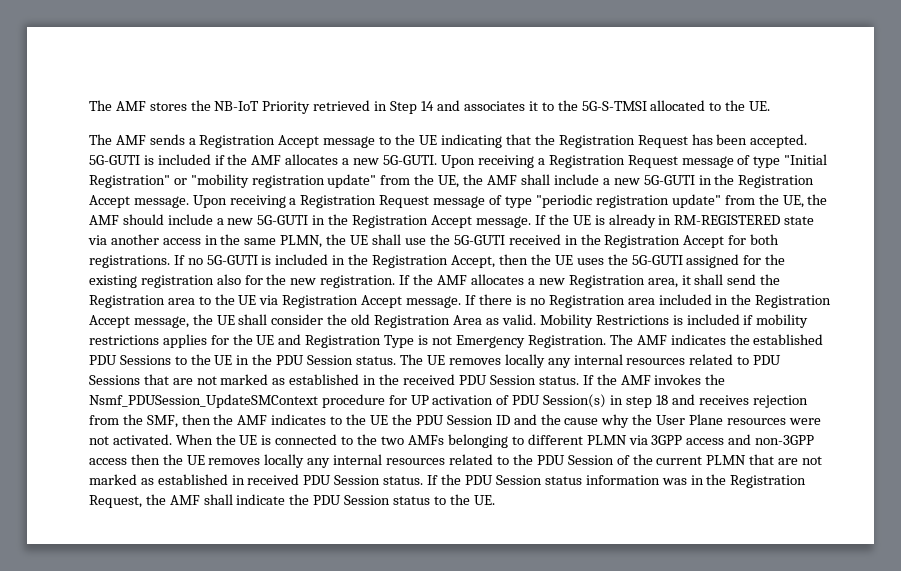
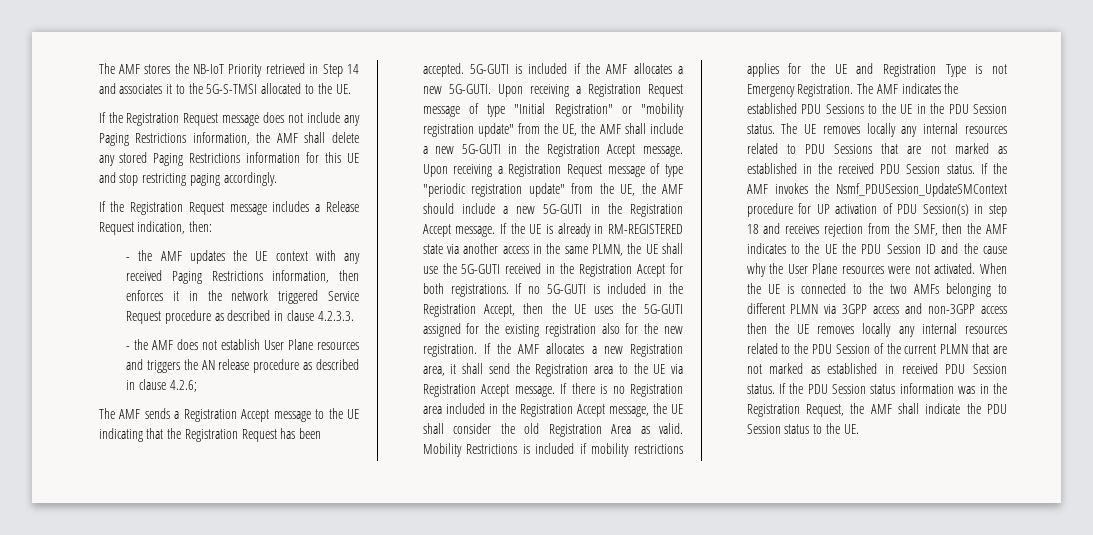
+ If the Registration Request message does not include any Paging Restrictions information, the AMF shall delete any stored Paging Restrictions information for this UE and stop restricting paging accordingly.
+ If the Registration Request message includes a Release Request indication, then:
+ - the AMF updates the UE context with any received Paging Restrictions information, then enforces it in the network triggered Service Request procedure as described in clause 4.2.3.3.
+ - the AMF does not establish User Plane resources and triggers the AN release procedure as described in clause 4.2.6;

